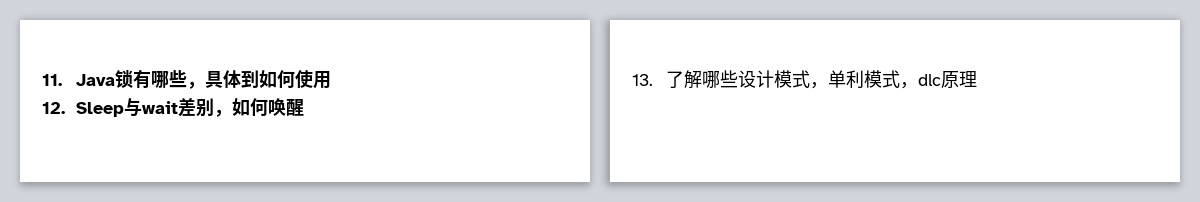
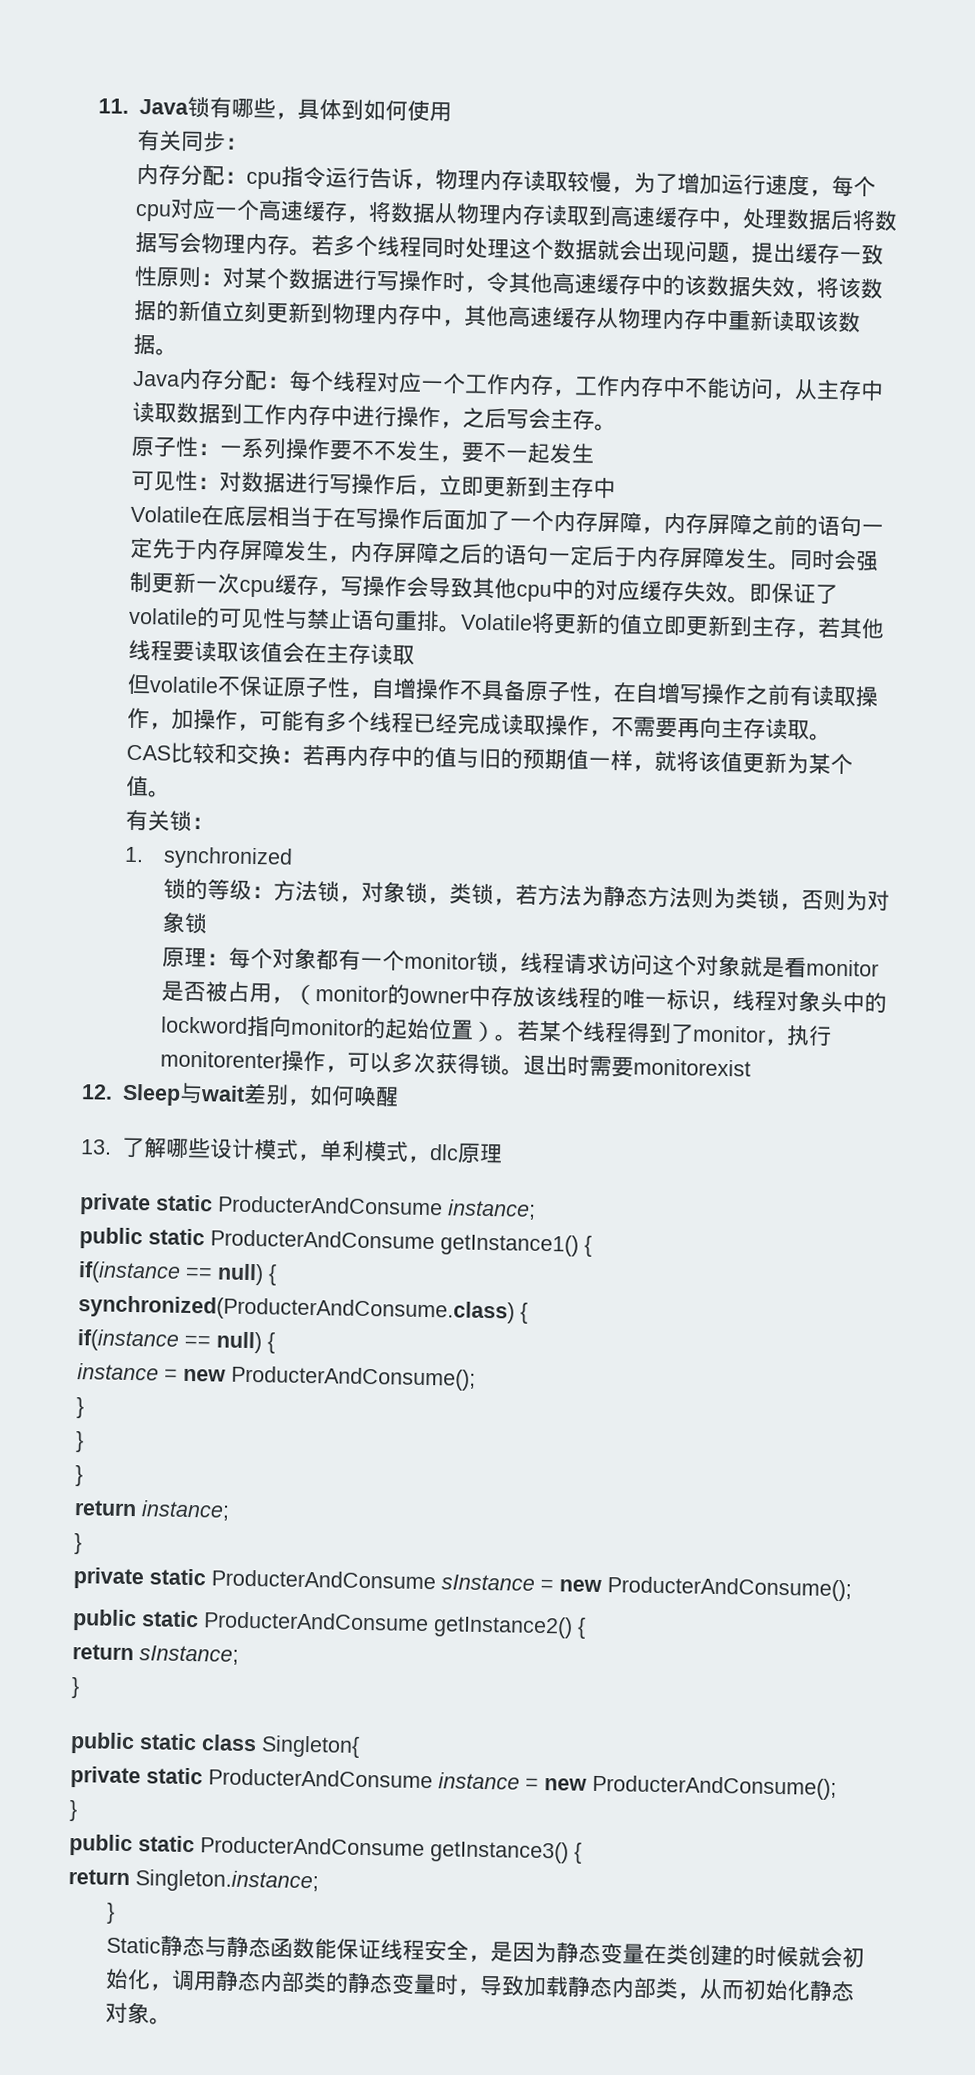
+ 有关同步：
+ 内存分配：cpu指令运行告诉，物理内存读取较慢，为了增加运行速度，每个cpu对应一个高速缓存，将数据从物理内存读取到高速缓存中，处理数据后将数据写会物理内存。若多个线程同时处理这个数据就会出现问题，提出缓存一致性原则：对某个数据进行写操作时，令其他高速缓存中的该数据失效，将该数据的新值立刻更新到物理内存中，其他高速缓存从物理内存中重新读取该数据。
+ Java内存分配：每个线程对应一个工作内存，工作内存中不能访问，从主存中读取数据到工作内存中进行操作，之后写会主存。
+ 原子性：一系列操作要不不发生，要不一起发生
+ 可见性：对数据进行写操作后，立即更新到主存中
+ Volatile在底层相当于在写操作后面加了一个内存屏障，内存屏障之前的语句一定先于内存屏障发生，内存屏障之后的语句一定后于内存屏障发生。同时会强制更新一次cpu缓存，写操作会导致其他cpu中的对应缓存失效。即保证了volatile的可见性与禁止语句重排。Volatile将更新的值立即更新到主存，若其他线程要读取该值会在主存读取
+ 但volatile不保证原子性，自增操作不具备原子性，在自增写操作之前有读取操作，加操作，可能有多个线程已经完成读取操作，不需要再向主存读取。
+ CAS比较和交换：若再内存中的值与旧的预期值一样，就将该值更新为某个值。
+ 有关锁：
+ 1. synchronized
+ 锁的等级：方法锁，对象锁，类锁，若方法为静态方法则为类锁，否则为对象锁
+ 原理：每个对象都有一个monitor锁，线程请求访问这个对象就是看monitor是否被占用，（monitor的owner中存放该线程的唯一标识，线程对象头中的lockword指向monitor的起始位置）。若某个线程得到了monitor，执行monitorenter操作，可以多次获得锁。退出时需要monitorexist
+ private static ProducterAndConsume instance;
+ public static ProducterAndConsume getInstance1() {
+ if(instance == null) {
+ synchronized(ProducterAndConsume.class) {
+ if(instance == null) {
+ instance = new ProducterAndConsume();
+ }
+ }
+ }
+ return instance;
+ }
+ private static ProducterAndConsume sInstance = new ProducterAndConsume();
+ public static ProducterAndConsume getInstance2() {
+ return sInstance;
+ }
+ public static class Singleton{
+ private static ProducterAndConsume instance = new ProducterAndConsume();
+ }
+ public static ProducterAndConsume getInstance3() {
+ return Singleton.instance;
+ }
+ Static静态与静态函数能保证线程安全，是因为静态变量在类创建的时候就会初始化，调用静态内部类的静态变量时，导致加载静态内部类，从而初始化静态对象。

